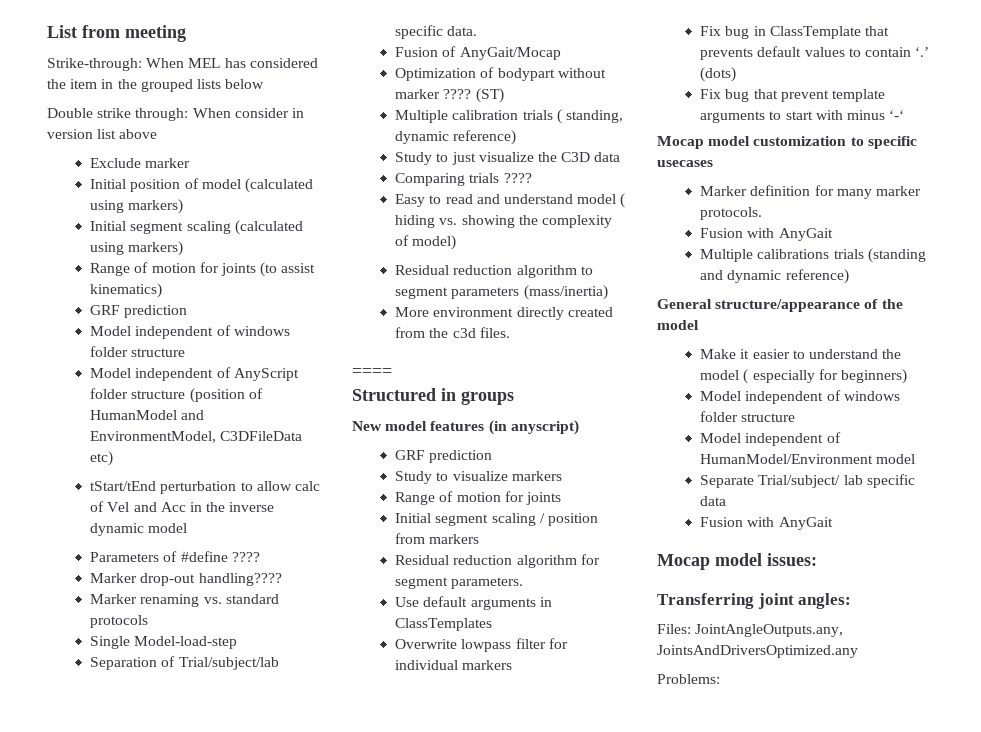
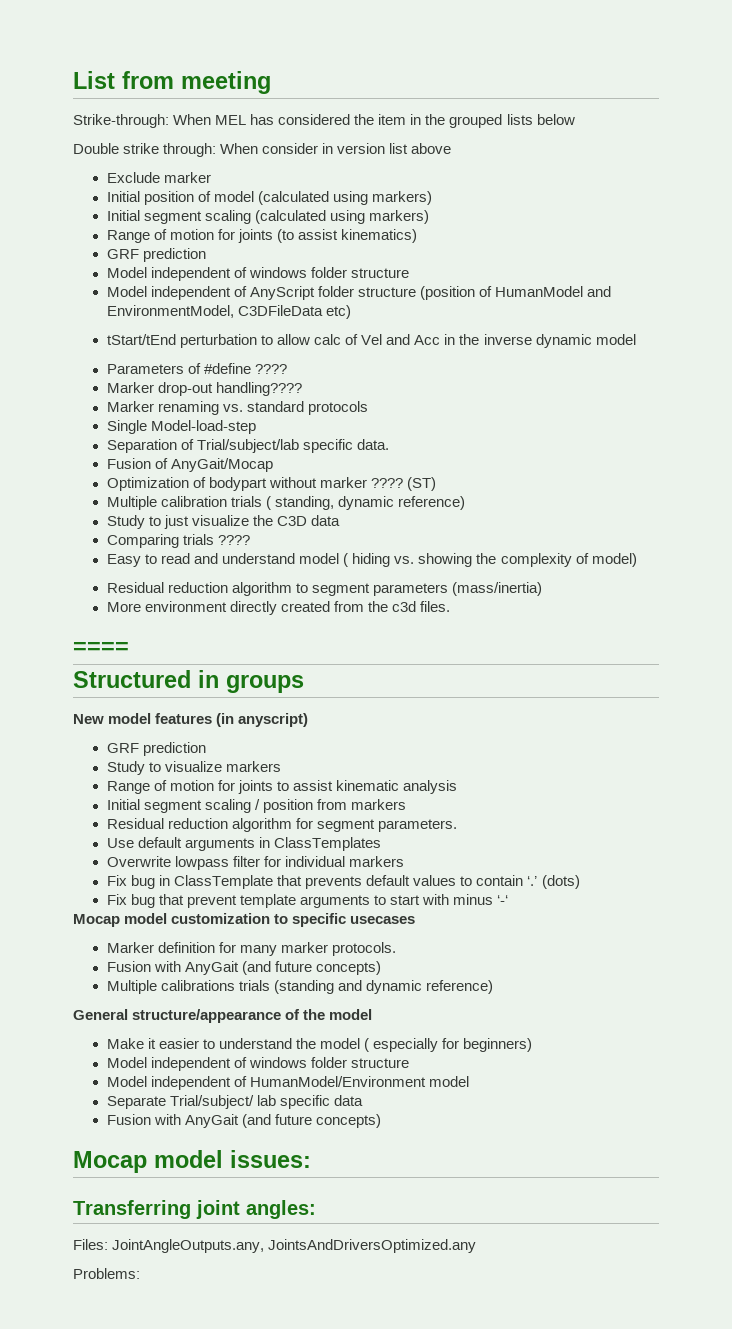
  Study to visualize markers
- Range of motion for joints
+ Range of motion for joints to assist kinematic analysis
  Marker definition for many marker protocols.
- Fusion with AnyGait
+ Fusion with AnyGait (and future concepts)
  Separate Trial/subject/ lab specific data
- Fusion with AnyGait
+ Fusion with AnyGait (and future concepts)

